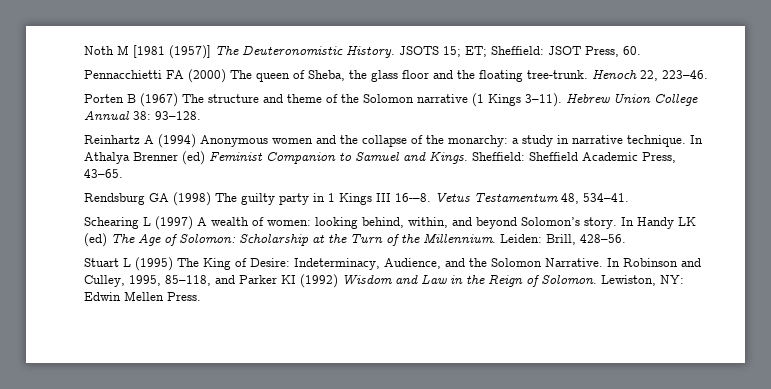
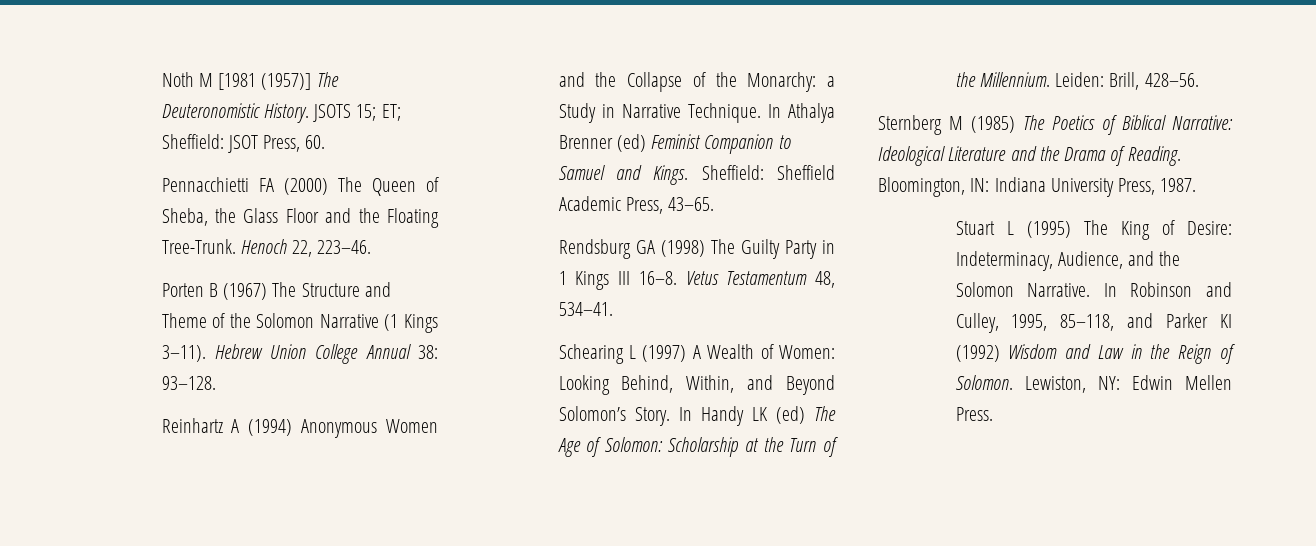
- Pennacchietti FA (2000) The queen of Sheba, the glass floor and the floating tree-trunk.
+ Pennacchietti FA (2000) The Queen of Sheba, the Glass Floor and the Floating Tree-Trunk.
- Porten B (1967) The structure and theme of the Solomon narrative (1 Kings 3–11).
+ Porten B (1967) The Structure and Theme of the Solomon Narrative (1 Kings 3–11).
- Reinhartz A (1994) Anonymous women and the collapse of the monarchy: a study in narrative technique.
+ Reinhartz A (1994) Anonymous Women and the Collapse of the Monarchy: a Study in Narrative Technique.
- Rendsburg GA (1998) The guilty party in 1 Kings III 16-–8.
+ Rendsburg GA (1998) The Guilty Party in 1 Kings III 16–8.
- Schearing L (1997) A wealth of women: looking behind, within, and beyond Solomon’s story.
+ Schearing L (1997) A Wealth of Women: Looking Behind, Within, and Beyond Solomon’s Story.
+ Sternberg M (1985) The Poetics of Biblical Narrative: Ideological Literature and the Drama of Reading. Bloomington, IN: Indiana University Press, 1987.

